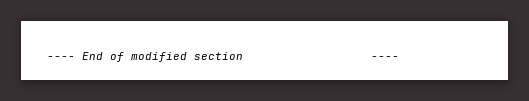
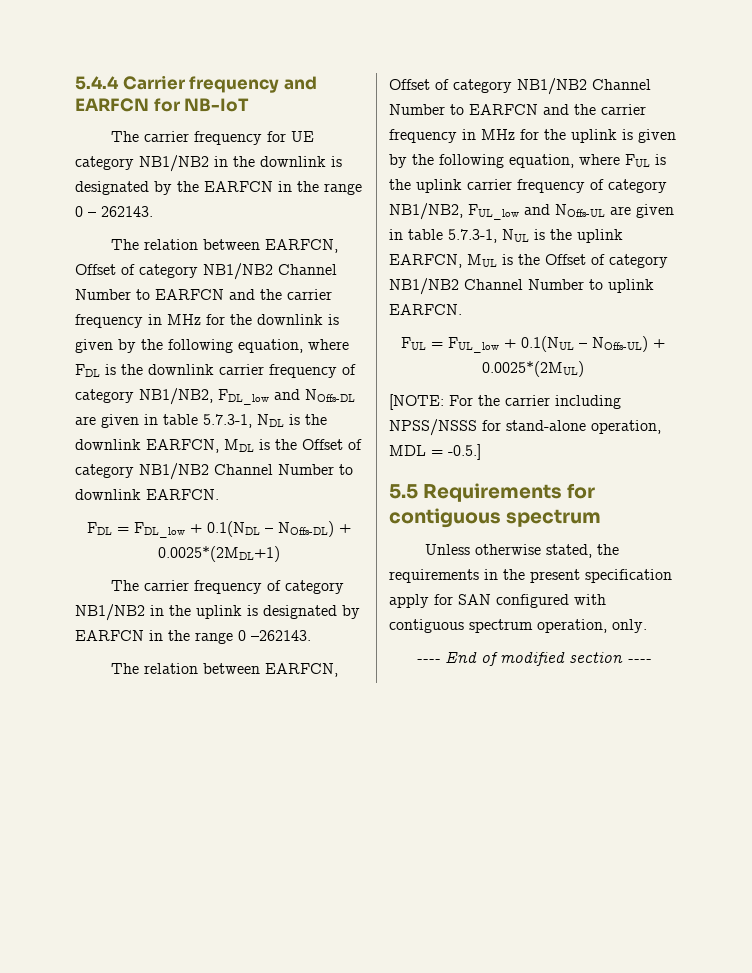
+ 5.4.4 Carrier frequency and EARFCN for NB-IoT
+ The carrier frequency for UE category NB1/NB2 in the downlink is designated by the EARFCN in the range 0 – 262143.
+ The relation between EARFCN, Offset of category NB1/NB2 Channel Number to EARFCN and the carrier frequency in MHz for the downlink is given by the following equation, where FDL is the downlink carrier frequency of category NB1/NB2, FDL_low and NOffs-DL are given in table 5.7.3-1, NDL is the downlink EARFCN, MDL is the Offset of category NB1/NB2 Channel Number to downlink EARFCN.
+ FDL = FDL_low + 0.1(NDL – NOffs-DL) + 0.0025*(2MDL+1)
+ The carrier frequency of category NB1/NB2 in the uplink is designated by EARFCN in the range 0 –262143.
+ The relation between EARFCN, Offset of category NB1/NB2 Channel Number to EARFCN and the carrier frequency in MHz for the uplink is given by the following equation, where FUL is the uplink carrier frequency of category NB1/NB2, FUL_low and NOffs-UL are given in table 5.7.3-1, NUL is the uplink EARFCN, MUL is the Offset of category NB1/NB2 Channel Number to uplink EARFCN.
+ FUL = FUL_low + 0.1(NUL – NOffs-UL) + 0.0025*(2MUL)
+ [NOTE: For the carrier including NPSS/NSSS for stand-alone operation, MDL = -0.5.]
+ 5.5 Requirements for contiguous spectrum
+ Unless otherwise stated, the requirements in the present specification apply for SAN configured with contiguous spectrum operation, only.

